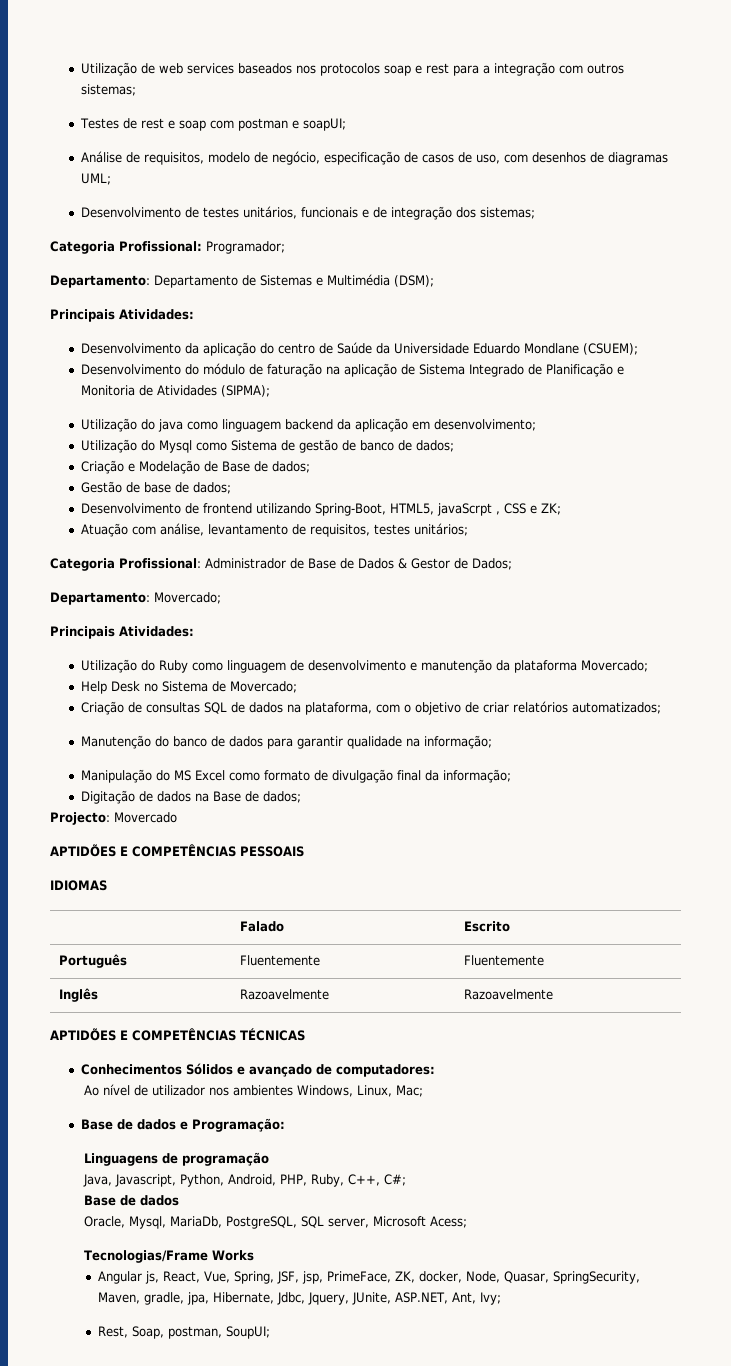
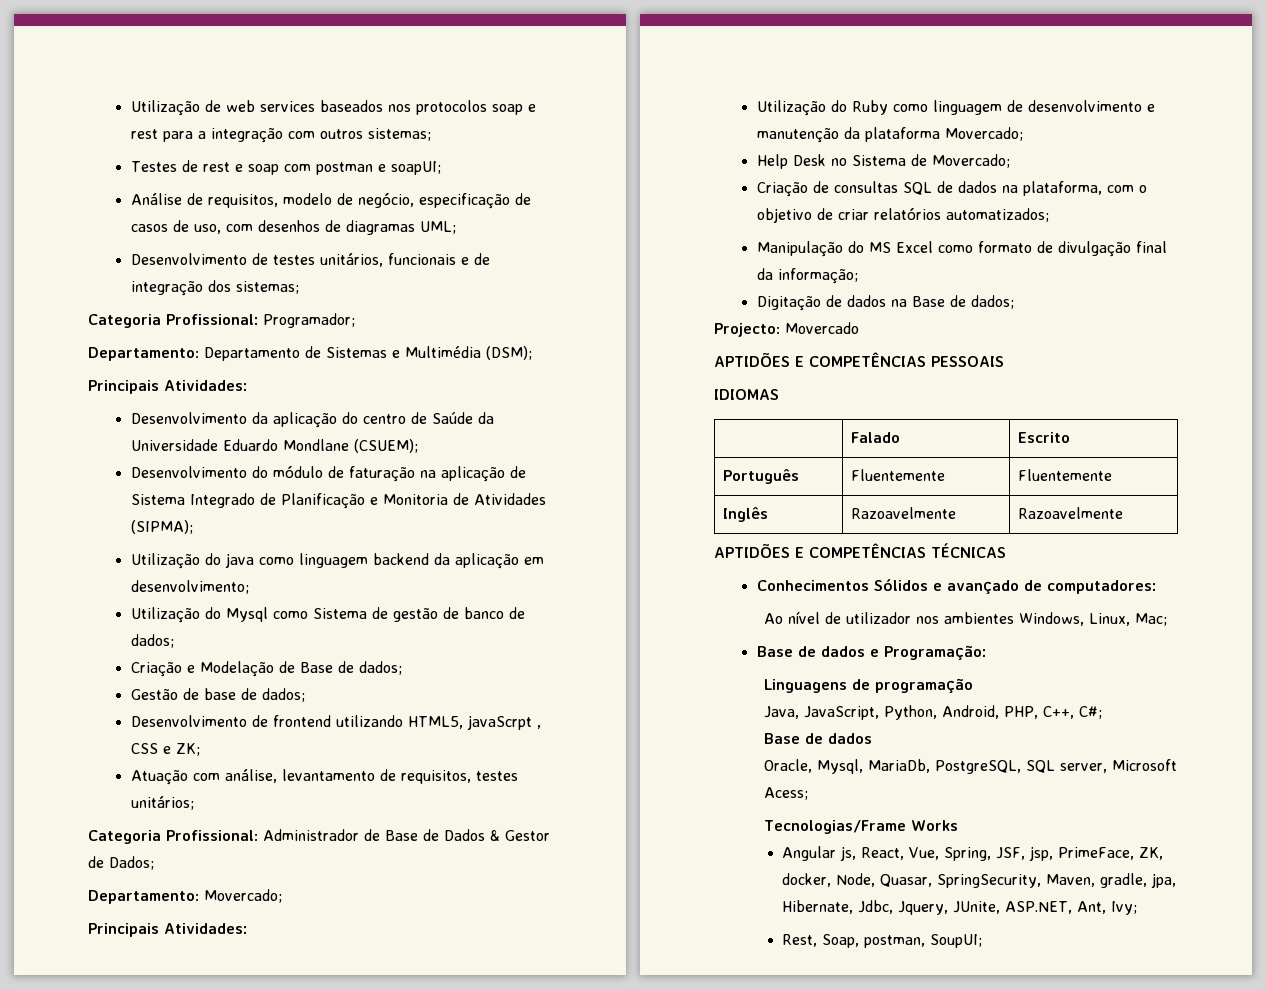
- Desenvolvimento de frontend utilizando Spring-Boot, HTML5, javaScrpt , CSS e ZK;
+ Desenvolvimento de frontend utilizando HTML5, javaScrpt , CSS e ZK;
- Manutenção do banco de dados para garantir qualidade na informação;
- Java, Javascript, Python, Android, PHP, Ruby, C++, C#;
+ Java, JavaScript, Python, Android, PHP, C++, C#;

